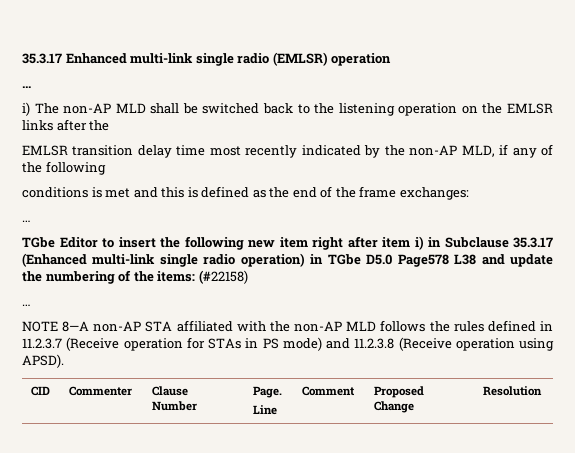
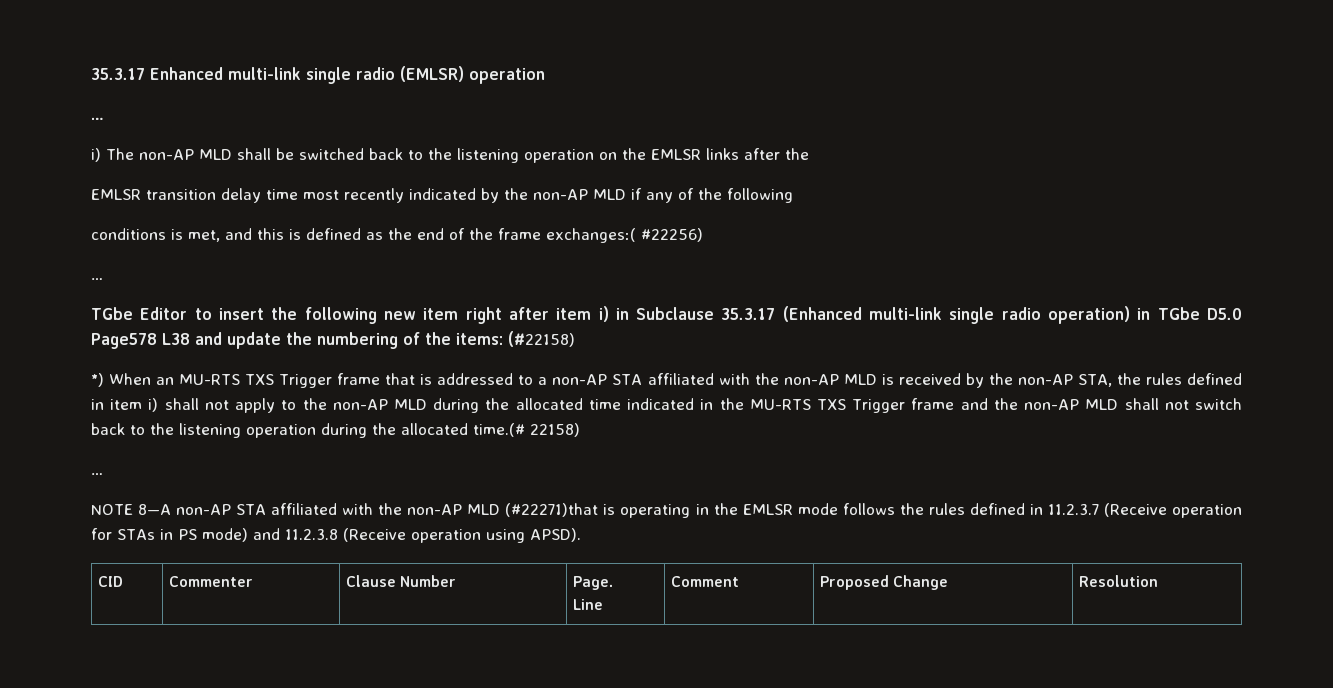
- EMLSR transition delay time most recently indicated by the non-AP MLD, if any of the following
+ EMLSR transition delay time most recently indicated by the non-AP MLD if any of the following
- conditions is met and this is defined as the end of the frame exchanges:
+ conditions is met, and this is defined as the end of the frame exchanges:( #22256)
+ *) When an MU-RTS TXS Trigger frame that is addressed to a non-AP STA affiliated with the non-AP MLD is received by the non-AP STA, the rules defined in item i) shall not apply to the non-AP MLD during the allocated time indicated in the MU-RTS TXS Trigger frame and the non-AP MLD shall not switch back to the listening operation during the allocated time.(# 22158)
- NOTE 8—A non-AP STA affiliated with the non-AP MLD follows the rules defined in 11.2.3.7 (Receive operation for STAs in PS mode) and 11.2.3.8 (Receive operation using APSD).
+ NOTE 8—A non-AP STA affiliated with the non-AP MLD (#22271)that is operating in the EMLSR mode follows the rules defined in 11.2.3.7 (Receive operation for STAs in PS mode) and 11.2.3.8 (Receive operation using APSD).

